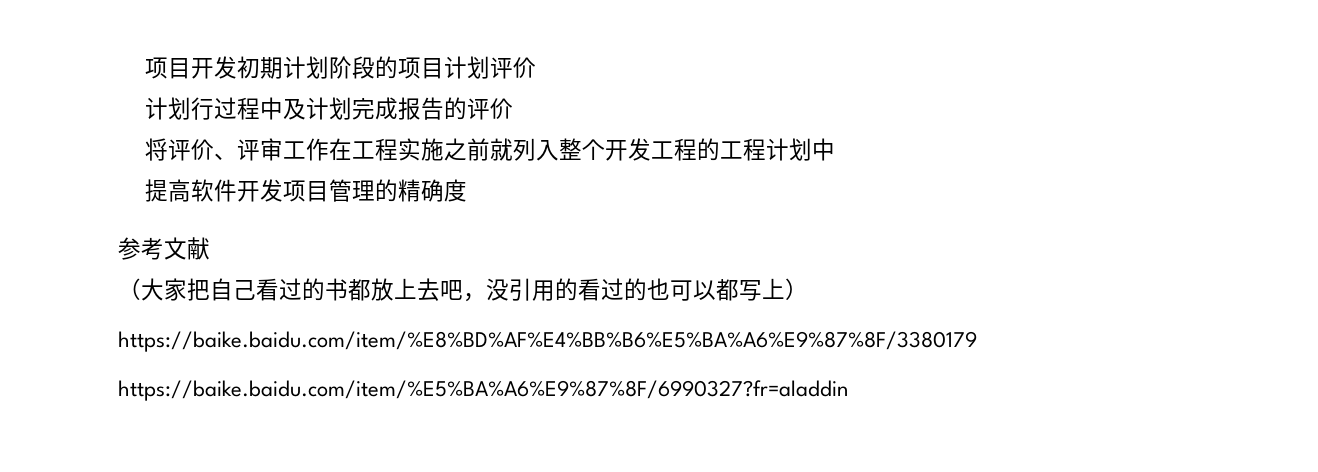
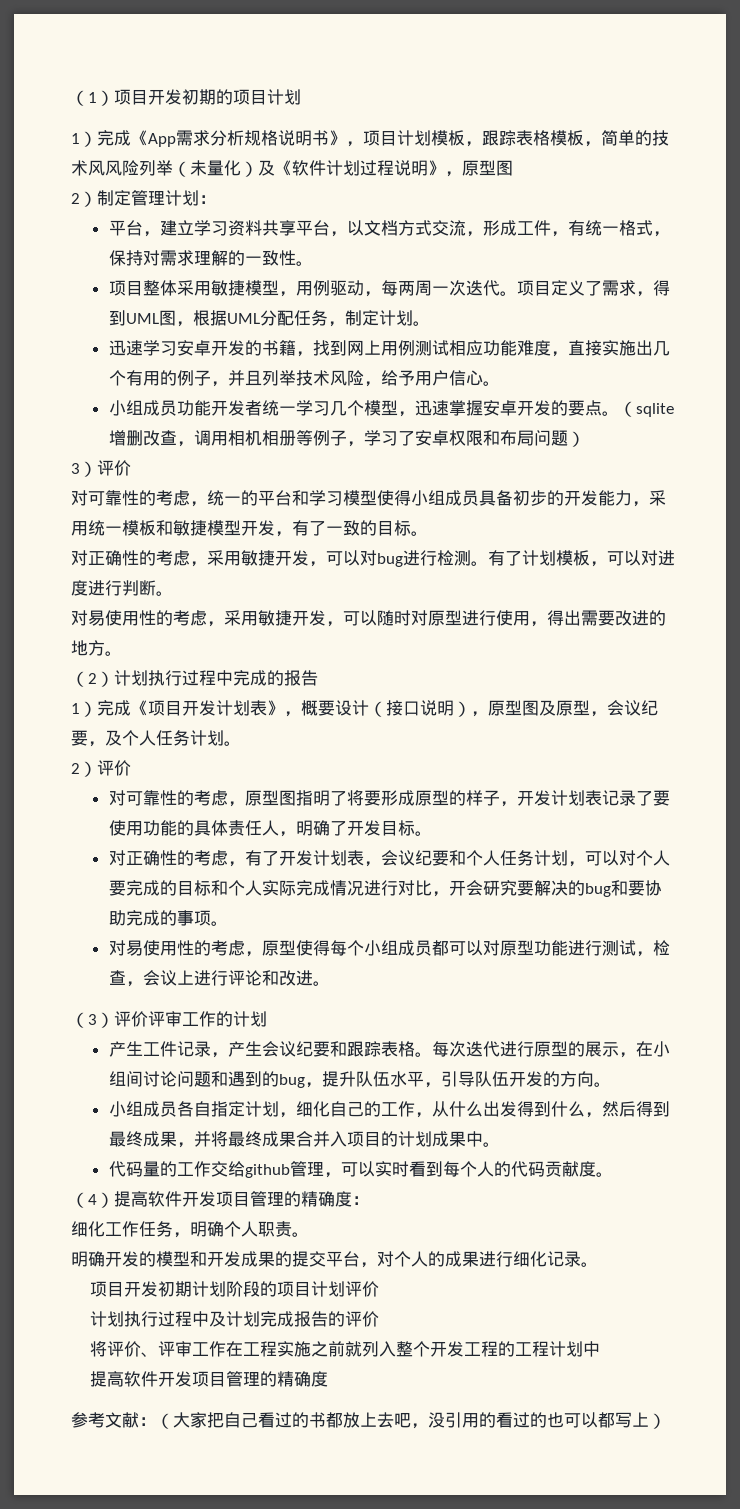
+ （1）项目开发初期的项目计划
+ 1）完成《App需求分析规格说明书》，项目计划模板，跟踪表格模板，简单的技术风风险列举（未量化）及《软件计划过程说明》，原型图
+ 2）制定管理计划：
+ 平台，建立学习资料共享平台，以文档方式交流，形成工件，有统一格式，保持对需求理解的一致性。
+ 项目整体采用敏捷模型，用例驱动，每两周一次迭代。项目定义了需求，得到UML图，根据UML分配任务，制定计划。
+ 迅速学习安卓开发的书籍，找到网上用例测试相应功能难度，直接实施出几个有用的例子，并且列举技术风险，给予用户信心。
+ 小组成员功能开发者统一学习几个模型，迅速掌握安卓开发的要点。（sqlite增删改查，调用相机相册等例子，学习了安卓权限和布局问题）
+ 3）评价
+ 对可靠性的考虑，统一的平台和学习模型使得小组成员具备初步的开发能力，采用统一模板和敏捷模型开发，有了一致的目标。
+ 对正确性的考虑，采用敏捷开发，可以对bug进行检测。有了计划模板，可以对进度进行判断。
+ 对易使用性的考虑，采用敏捷开发，可以随时对原型进行使用，得出需要改进的地方。
+ （2）计划执行过程中完成的报告
+ 1）完成《项目开发计划表》，概要设计（接口说明），原型图及原型，会议纪要，及个人任务计划。
+ 2）评价
+ 对可靠性的考虑，原型图指明了将要形成原型的样子，开发计划表记录了要使用功能的具体责任人，明确了开发目标。
+ 对正确性的考虑，有了开发计划表，会议纪要和个人任务计划，可以对个人要完成的目标和个人实际完成情况进行对比，开会研究要解决的bug和要协助完成的事项。
+ 对易使用性的考虑，原型使得每个小组成员都可以对原型功能进行测试，检查，会议上进行评论和改进。
+ （3）评价评审工作的计划
+ 产生工件记录，产生会议纪要和跟踪表格。每次迭代进行原型的展示，在小组间讨论问题和遇到的bug，提升队伍水平，引导队伍开发的方向。
+ 小组成员各自指定计划，细化自己的工作，从什么出发得到什么，然后得到最终成果，并将最终成果合并入项目的计划成果中。
+ 代码量的工作交给github管理，可以实时看到每个人的代码贡献度。
+ （4）提高软件开发项目管理的精确度：
+ 细化工作任务，明确个人职责。
+ 明确开发的模型和开发成果的提交平台，对个人的成果进行细化记录。
- 计划行过程中及计划完成报告的评价
+ 计划执行过程中及计划完成报告的评价
- 参考文献
- （大家把自己看过的书都放上去吧，没引用的看过的也可以都写上）
+ 参考文献：（大家把自己看过的书都放上去吧，没引用的看过的也可以都写上）
- https://baike.baidu.com/item/%E8%BD%AF%E4%BB%B6%E5%BA%A6%E9%87%8F/3380179
- https://baike.baidu.com/item/%E5%BA%A6%E9%87%8F/6990327?fr=aladdin

